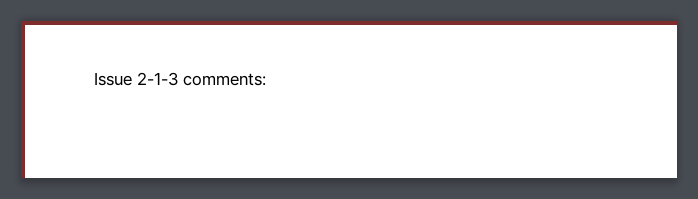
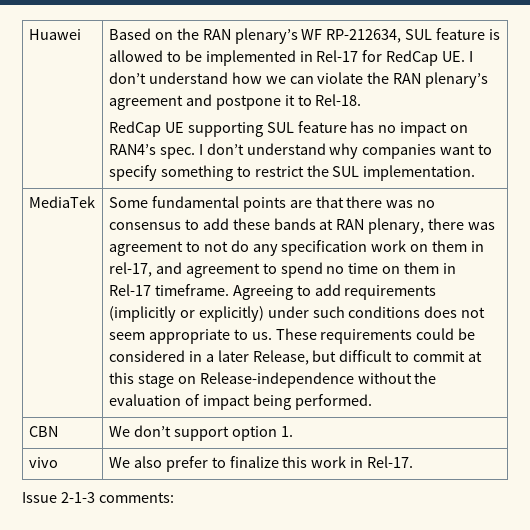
+ Huawei | Based on the RAN plenary’s WF RP-212634, SUL feature is allowed to be implemented in Rel-17 for RedCap UE. I don’t understand how we can violate the RAN plenary’s agreement and postpone it to Rel-18.
+ RedCap UE supporting SUL feature has no impact on RAN4’s spec. I don’t understand why companies want to specify something to restrict the SUL implementation.
+ MediaTek | Some fundamental points are that there was no consensus to add these bands at RAN plenary, there was agreement to not do any specification work on them in rel-17, and agreement to spend no time on them in Rel-17 timeframe. Agreeing to add requirements (implicitly or explicitly) under such conditions does not seem appropriate to us. These requirements could be considered in a later Release, but difficult to commit at this stage on Release-independence without the evaluation of impact being performed.
+ CBN | We don’t support option 1.
+ vivo | We also prefer to finalize this work in Rel-17.

